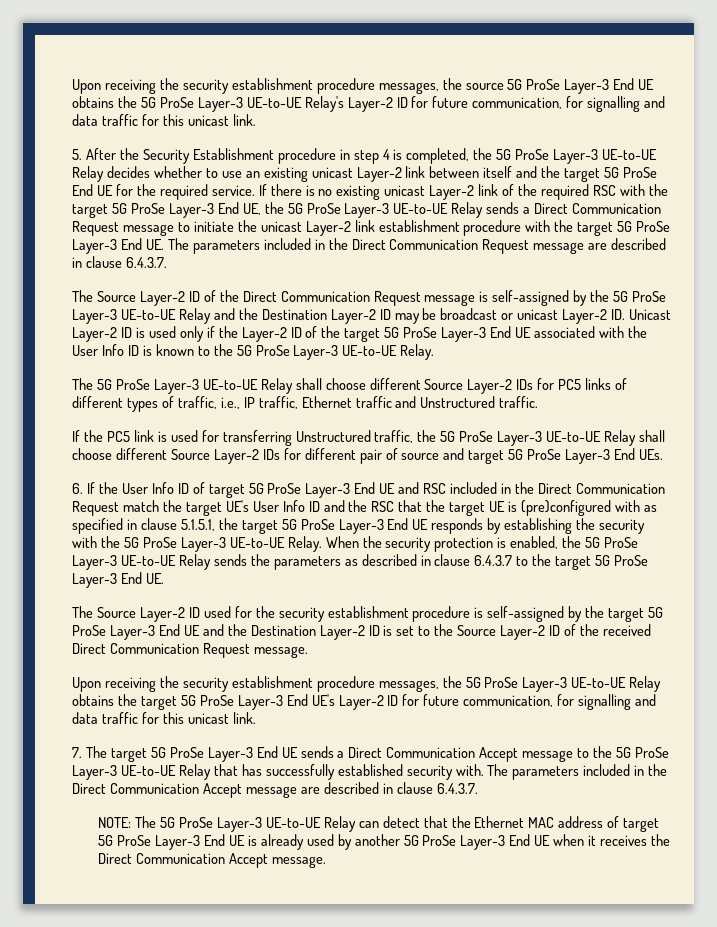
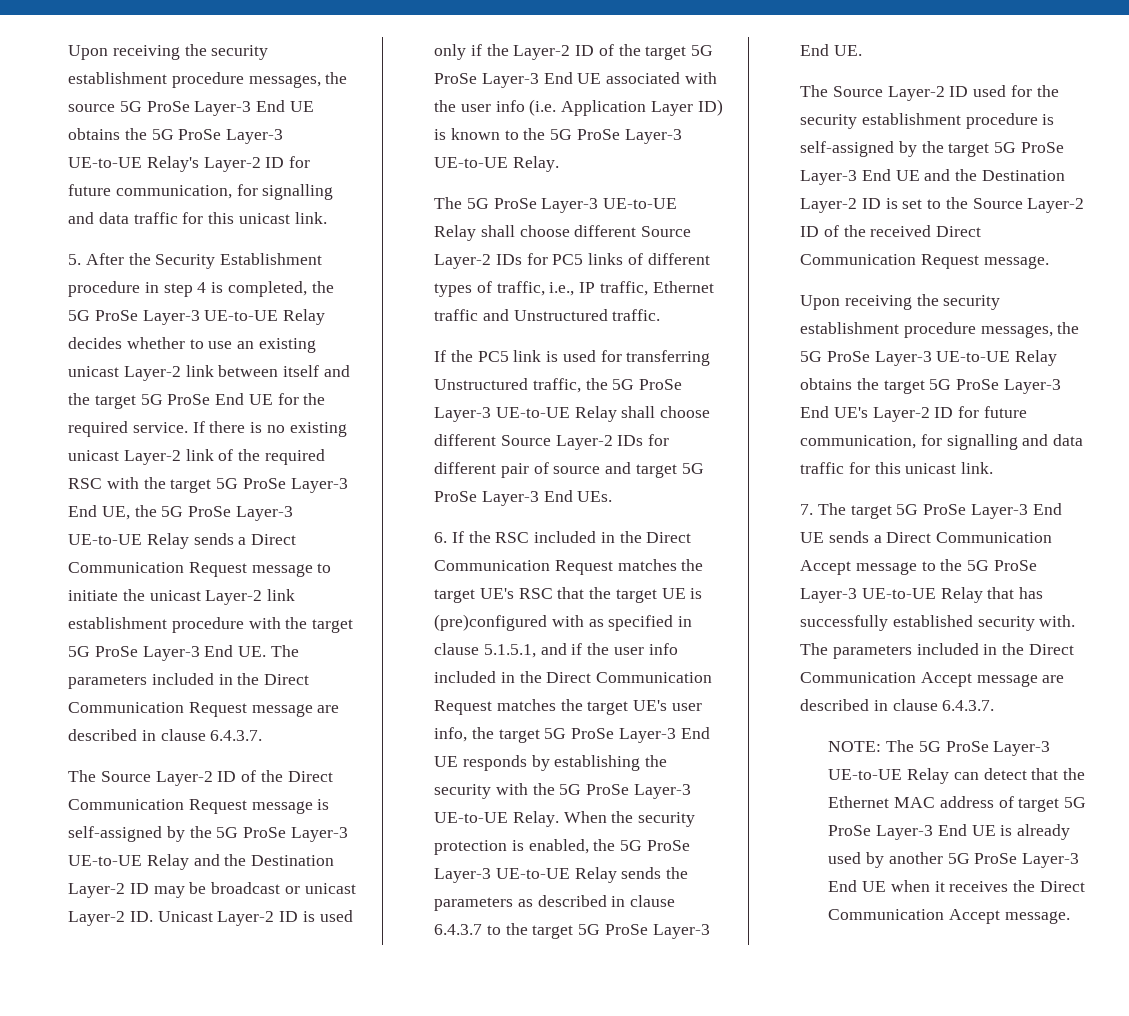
- The Source Layer-2 ID of the Direct Communication Request message is self-assigned by the 5G ProSe Layer-3 UE-to-UE Relay and the Destination Layer-2 ID may be broadcast or unicast Layer-2 ID. Unicast Layer-2 ID is used only if the Layer-2 ID of the target 5G ProSe Layer-3 End UE associated with the User Info ID is known to the 5G ProSe Layer-3 UE-to-UE Relay.
+ The Source Layer-2 ID of the Direct Communication Request message is self-assigned by the 5G ProSe Layer-3 UE-to-UE Relay and the Destination Layer-2 ID may be broadcast or unicast Layer-2 ID. Unicast Layer-2 ID is used only if the Layer-2 ID of the target 5G ProSe Layer-3 End UE associated with the user info (i.e. Application Layer ID) is known to the 5G ProSe Layer-3 UE-to-UE Relay.
- 6. If the User Info ID of target 5G ProSe Layer-3 End UE and RSC included in the Direct Communication Request match the target UE's User Info ID and the RSC that the target UE is (pre)configured with as specified in clause 5.1.5.1, the target 5G ProSe Layer-3 End UE responds by establishing the security with the 5G ProSe Layer-3 UE-to-UE Relay.
+ 6. If the RSC included in the Direct Communication Request matches the target UE's RSC that the target UE is (pre)configured with as specified in clause 5.1.5.1, and if the user info included in the Direct Communication Request matches the target UE's user info, the target 5G ProSe Layer-3 End UE responds by establishing the security with the 5G ProSe Layer-3 UE-to-UE Relay.

